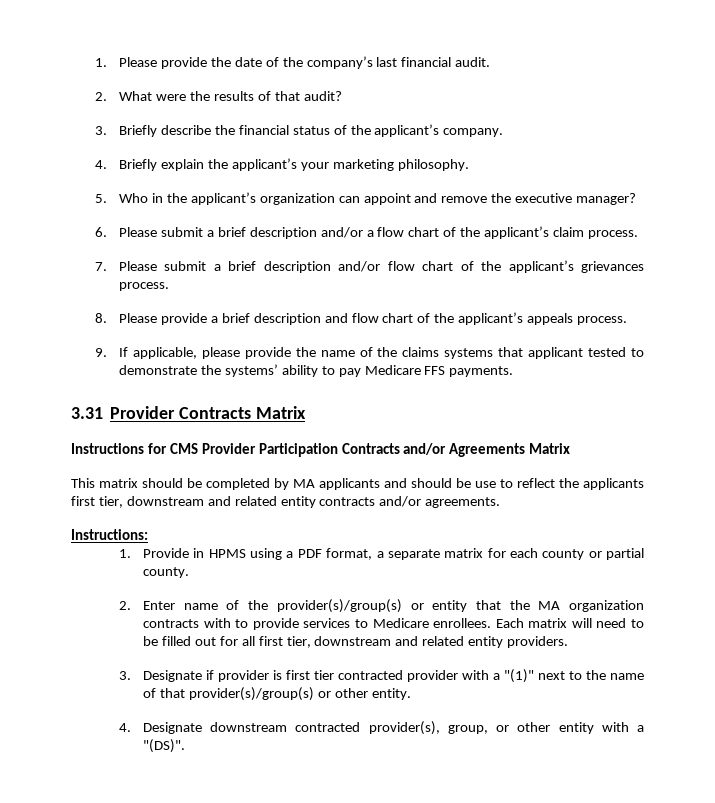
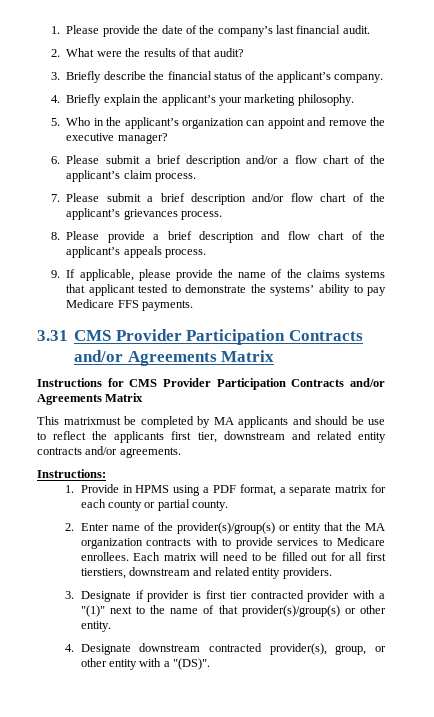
- 3.31 Provider Contracts Matrix
+ 3.31 CMS Provider Participation Contracts and/or Agreements Matrix
- This matrix should be completed by MA applicants and should be use to reflect the applicants first tier, downstream and related entity contracts and/or agreements.
+ This matrixmust be completed by MA applicants and should be use to reflect the applicants first tier, downstream and related entity contracts and/or agreements.
- Each matrix will need to be filled out for all first tier, downstream and related entity providers.
+ Each matrix will need to be filled out for all first tierstiers, downstream and related entity providers.

